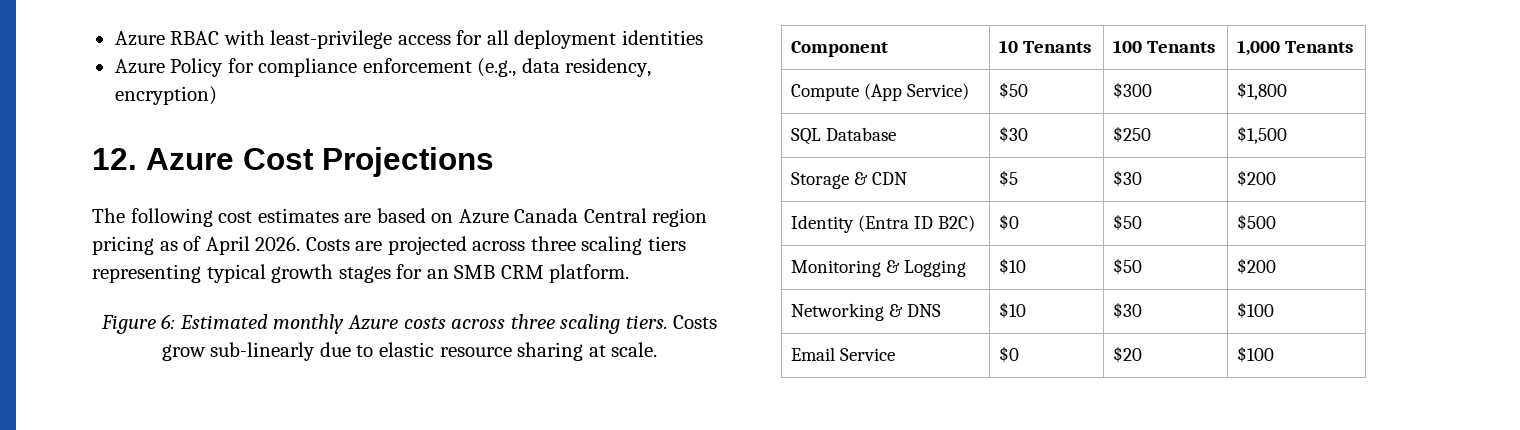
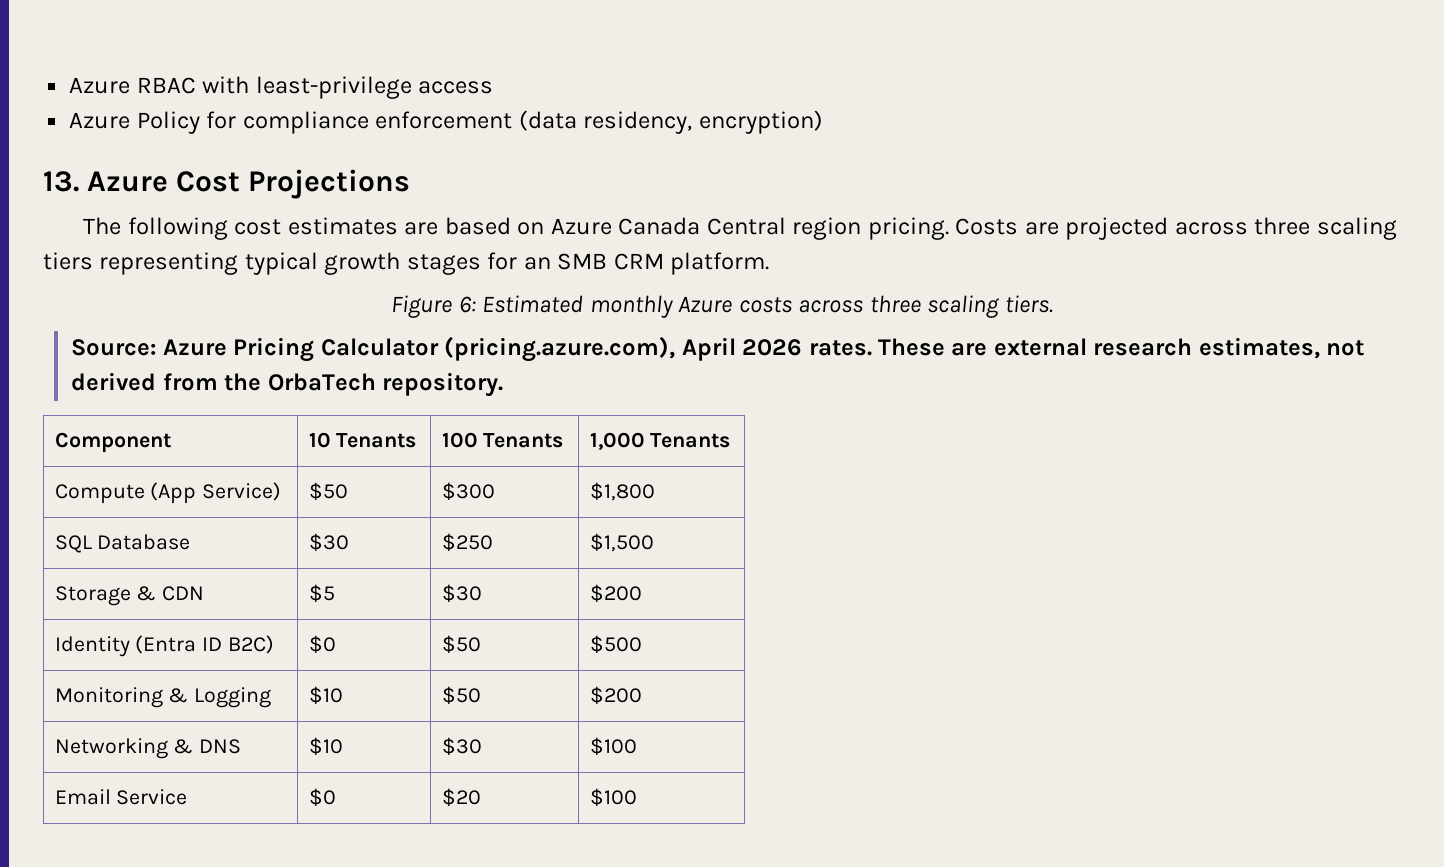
- Azure RBAC with least-privilege access for all deployment identities
+ Azure RBAC with least-privilege access
- Azure Policy for compliance enforcement (e.g., data residency, encryption)
+ Azure Policy for compliance enforcement (data residency, encryption)
- 12. Azure Cost Projections
+ 13. Azure Cost Projections
- The following cost estimates are based on Azure Canada Central region pricing as of April 2026.
+ The following cost estimates are based on Azure Canada Central region pricing.
- Figure 6: Estimated monthly Azure costs across three scaling tiers. Costs grow sub-linearly due to elastic resource sharing at scale.
+ Figure 6: Estimated monthly Azure costs across three scaling tiers.
+ Source: Azure Pricing Calculator (pricing.azure.com), April 2026 rates. These are external research estimates, not derived from the OrbaTech repository.

